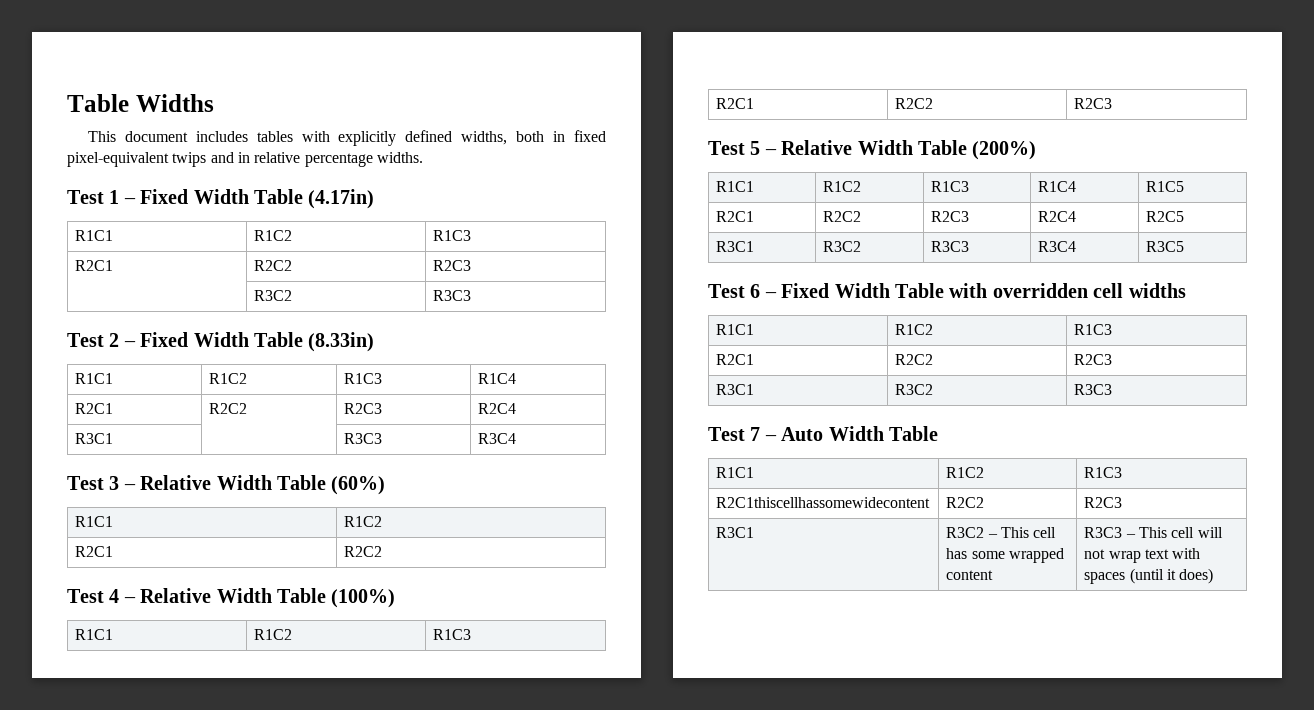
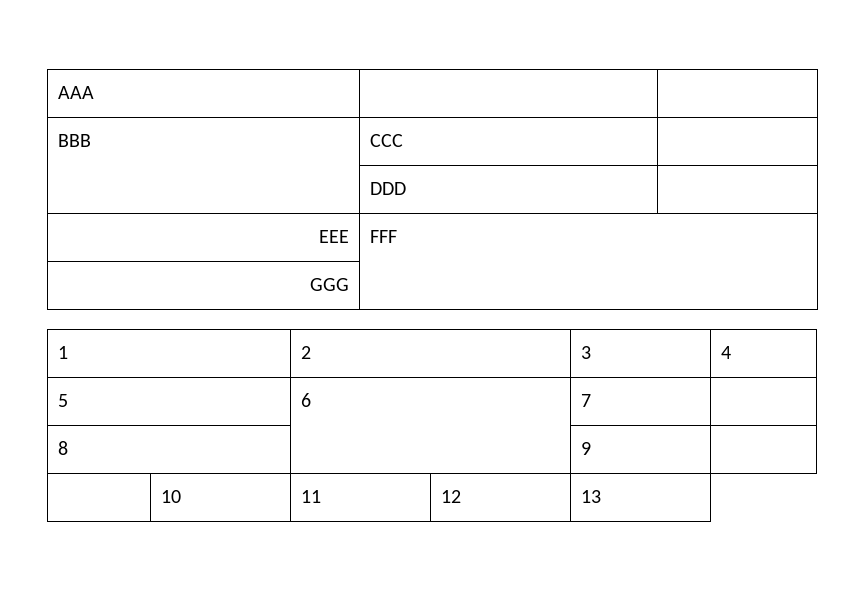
- Table Widths
- This document includes tables with explicitly defined widths, both in fixed pixel-equivalent twips and in relative percentage widths.
- Test 1 – Fixed Width Table (4.17in)
- R1C1 | R1C2 | R1C3
- R2C1 | R2C2 | R2C3
- | R3C2 | R3C3
- Test 2 – Fixed Width Table (8.33in)
- R1C1 | R1C2 | R1C3 | R1C4
- R2C1 | R2C2 | R2C3 | R2C4
- R3C1 | | R3C3 | R3C4
- Test 3 – Relative Width Table (60%)
- R1C1 | R1C2
- R2C1 | R2C2
- Test 4 – Relative Width Table (100%)
- R1C1 | R1C2 | R1C3
- R2C1 | R2C2 | R2C3
- Test 5 – Relative Width Table (200%)
- R1C1 | R1C2 | R1C3 | R1C4 | R1C5
- R2C1 | R2C2 | R2C3 | R2C4 | R2C5
- R3C1 | R3C2 | R3C3 | R3C4 | R3C5
- Test 6 – Fixed Width Table with overridden cell widths
- R1C1 | R1C2 | R1C3
- R2C1 | R2C2 | R2C3
- R3C1 | R3C2 | R3C3
- Test 7 – Auto Width Table
- R1C1 | R1C2 | R1C3
- R2C1thiscellhassomewidecontent | R2C2 | R2C3
- R3C1 | R3C2 – This cell has some wrapped content | R3C3 – This cell will not wrap text with spaces (until it does)
+ AAA | |
+ BBB | CCC |
+ | DDD |
+ EEE | FFF
+ GGG |
+ 1 | 2 | 3 | 4
+ 5 | 6 | 7 |
+ 8 | | 9 |
+ | 10 | 11 | 12 | 13

